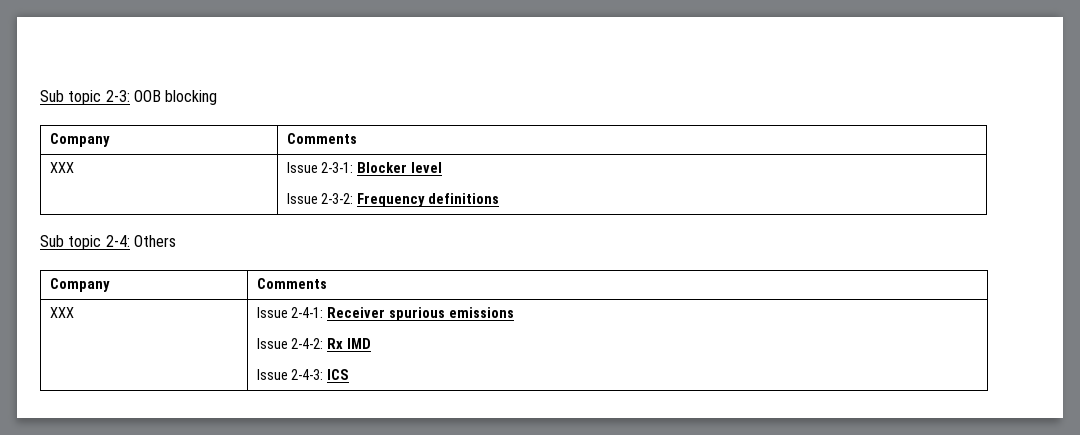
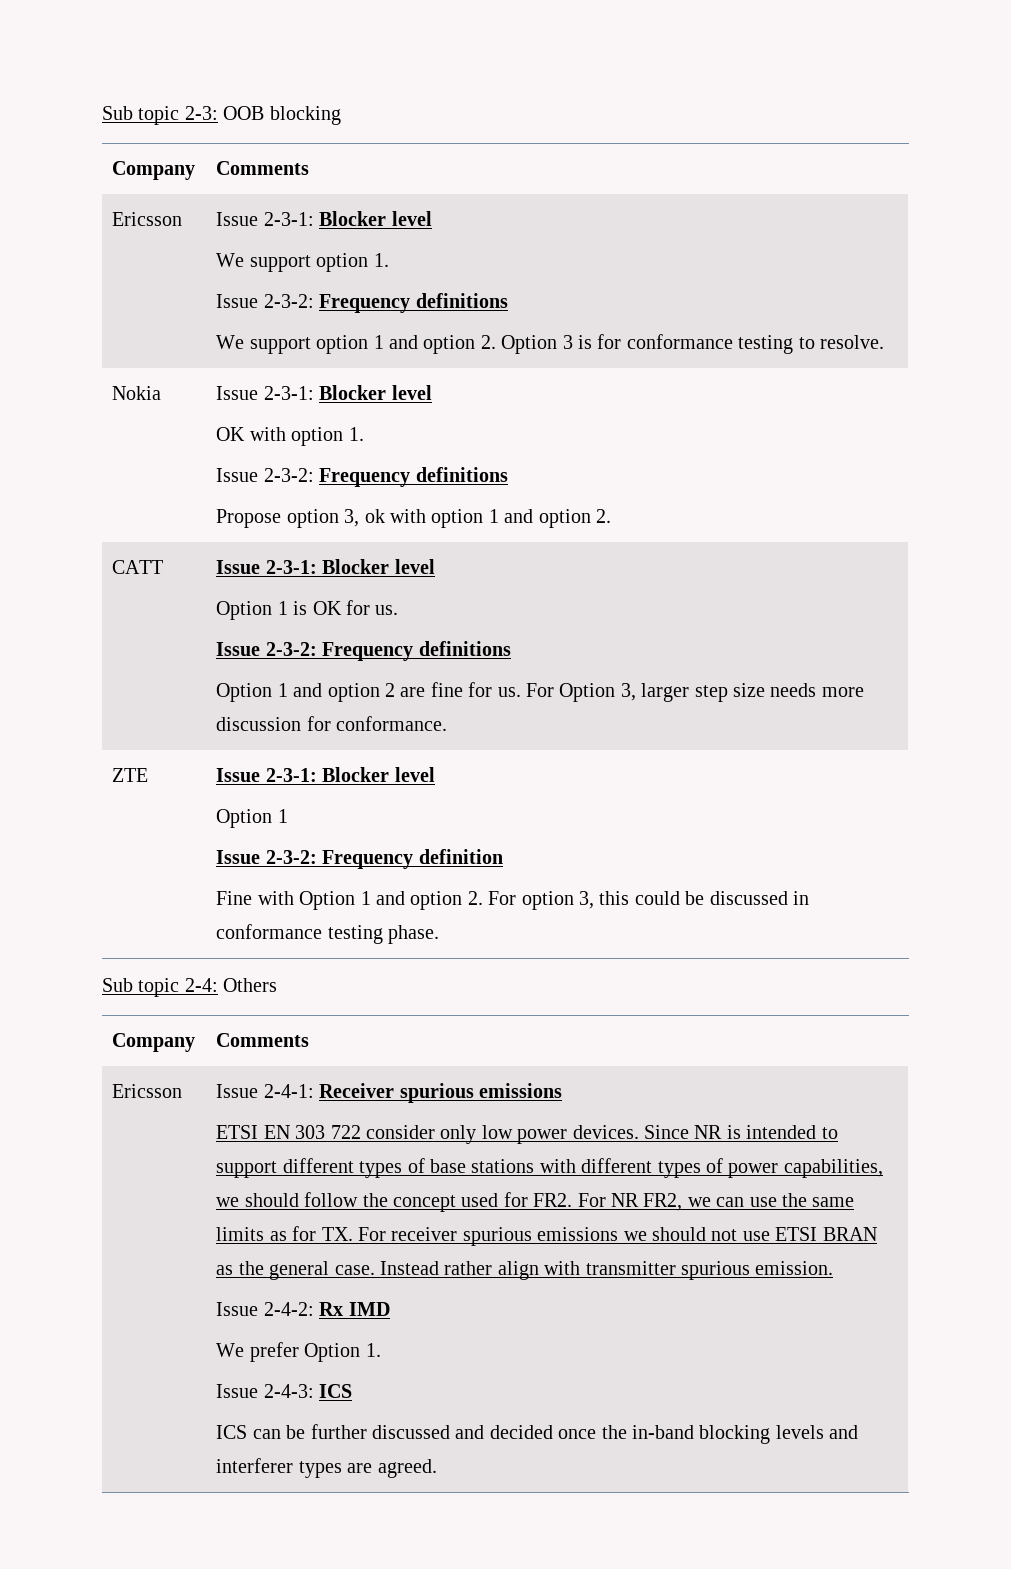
- XXX | Issue 2-3-1: Blocker level
+ Ericsson | Issue 2-3-1: Blocker level
+ We support option 1.
  Issue 2-3-2: Frequency definitions
+ We support option 1 and option 2. Option 3 is for conformance testing to resolve.
+ Nokia | Issue 2-3-1: Blocker level
+ OK with option 1.
+ Issue 2-3-2: Frequency definitions
+ Propose option 3, ok with option 1 and option 2.
+ CATT | Issue 2-3-1: Blocker level
+ Option 1 is OK for us.
+ Issue 2-3-2: Frequency definitions
+ Option 1 and option 2 are fine for us. For Option 3, larger step size needs more discussion for conformance.
+ ZTE | Issue 2-3-1: Blocker level
+ Option 1
+ Issue 2-3-2: Frequency definition
+ Fine with Option 1 and option 2. For option 3, this could be discussed in conformance testing phase.
  Sub topic 2-4: Others
  Company | Comments
- XXX
+ Ericsson
+ ETSI EN 303 722 consider only low power devices. Since NR is intended to support different types of base stations with different types of power capabilities, we should follow the concept used for FR2. For NR FR2, we can use the same limits as for TX. For receiver spurious emissions we should not use ETSI BRAN as the general case. Instead rather align with transmitter spurious emission.
+ We prefer Option 1.
+ ICS can be further discussed and decided once the in-band blocking levels and interferer types are agreed.

